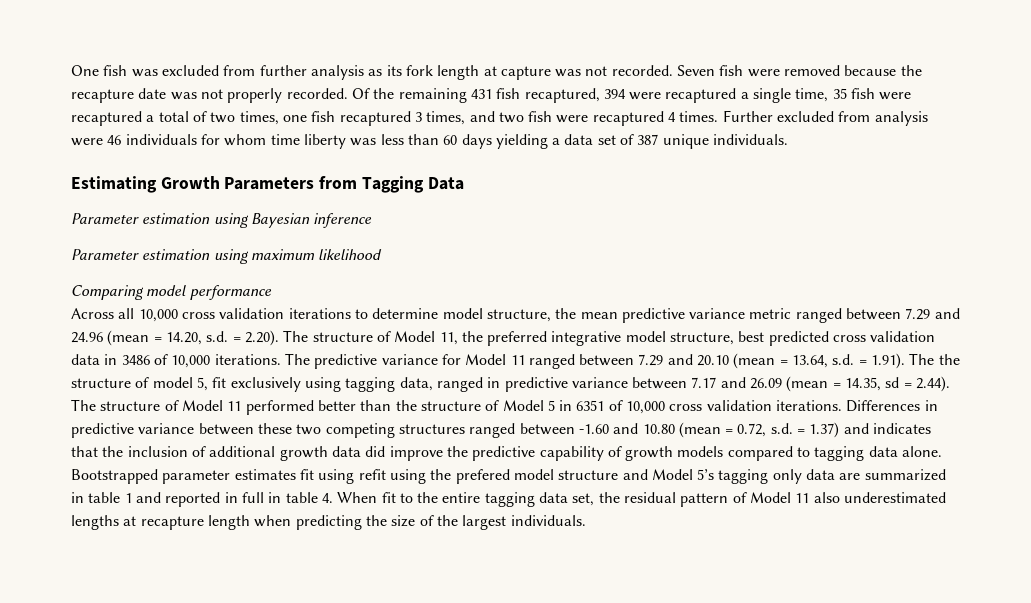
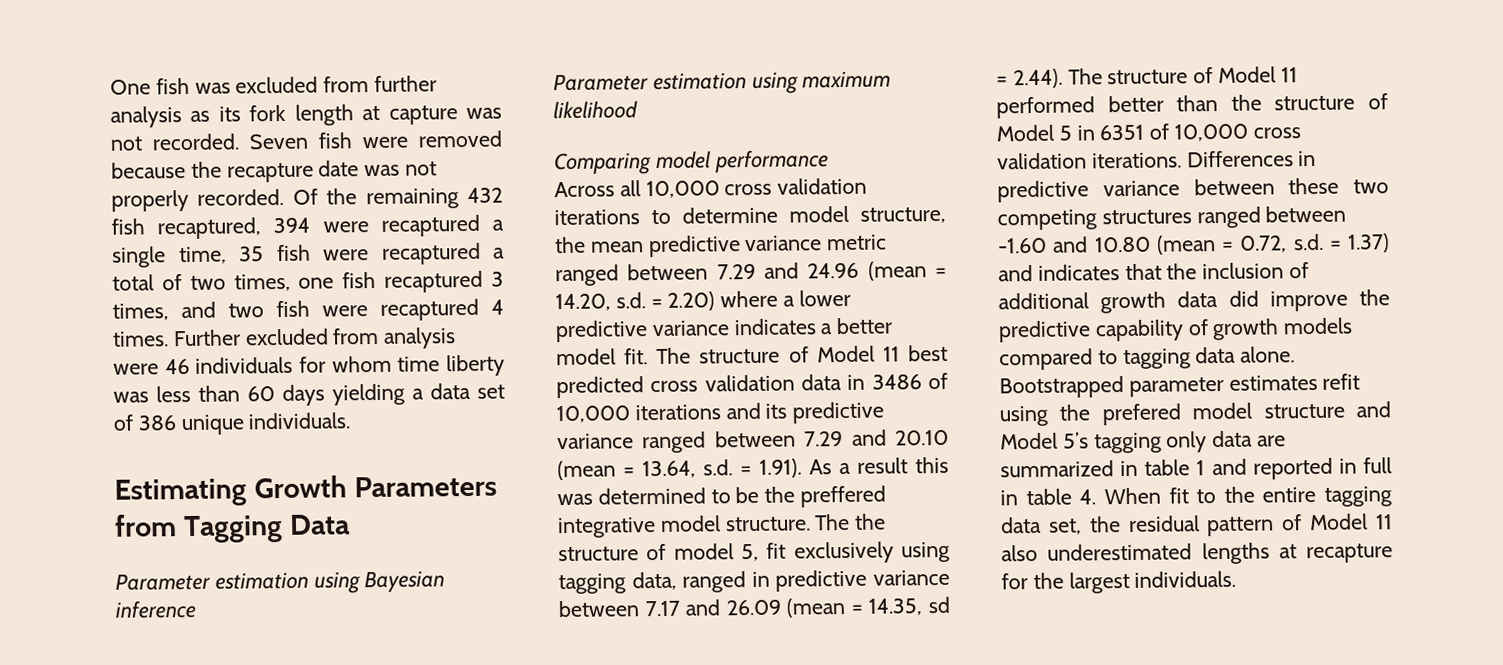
- Of the remaining 431 fish recaptured, 394 were recaptured a single time, 35 fish were recaptured a total of two times, one fish recaptured 3 times, and two fish were recaptured 4 times.
+ Of the remaining 432 fish recaptured, 394 were recaptured a single time, 35 fish were recaptured a total of two times, one fish recaptured 3 times, and two fish were recaptured 4 times.
- Further excluded from analysis were 46 individuals for whom time liberty was less than 60 days yielding a data set of 387 unique individuals.
+ Further excluded from analysis were 46 individuals for whom time liberty was less than 60 days yielding a data set of 386 unique individuals.
- Across all 10,000 cross validation iterations to determine model structure, the mean predictive variance metric ranged between 7.29 and 24.96 (mean = 14.20, s.d. = 2.20). The structure of Model 11, the preferred integrative model structure, best predicted cross validation data in 3486 of 10,000 iterations. The predictive variance for Model 11 ranged between 7.29 and 20.10 (mean = 13.64, s.d. = 1.91). The the structure of model 5, fit exclusively using tagging data, ranged in predictive variance between 7.17 and 26.09 (mean = 14.35, sd = 2.44). The structure of Model 11 performed better than the structure of Model 5 in 6351 of 10,000 cross validation iterations.
+ Across all 10,000 cross validation iterations to determine model structure, the mean predictive variance metric ranged between 7.29 and 24.96 (mean = 14.20, s.d. = 2.20) where a lower predictive variance indicates a better model fit. The structure of Model 11 best predicted cross validation data in 3486 of 10,000 iterations and its predictive variance ranged between 7.29 and 20.10 (mean = 13.64, s.d. = 1.91). As a result this was determined to be the preffered integrative model structure. The the structure of model 5, fit exclusively using tagging data, ranged in predictive variance between 7.17 and 26.09 (mean = 14.35, sd = 2.44). The structure of Model 11 performed better than the structure of Model 5 in 6351 of 10,000 cross validation iterations.
- Bootstrapped parameter estimates fit using refit using the prefered model structure and Model 5’s tagging only data are summarized in table 1 and reported in full in table 4. When fit to the entire tagging data set, the residual pattern of Model 11 also underestimated lengths at recapture length when predicting the size of the largest individuals.
+ Bootstrapped parameter estimates refit using the prefered model structure and Model 5’s tagging only data are summarized in table 1 and reported in full in table 4. When fit to the entire tagging data set, the residual pattern of Model 11 also underestimated lengths at recapture for the largest individuals.

